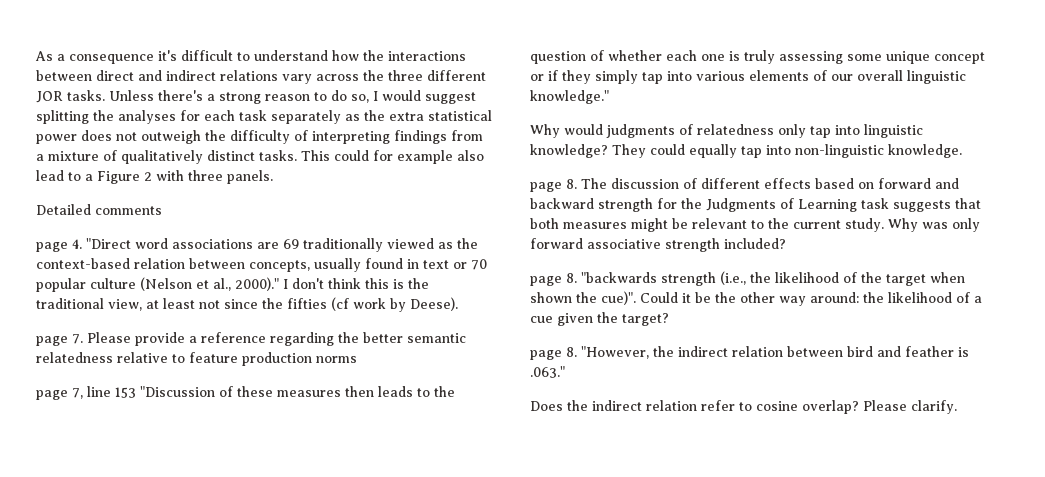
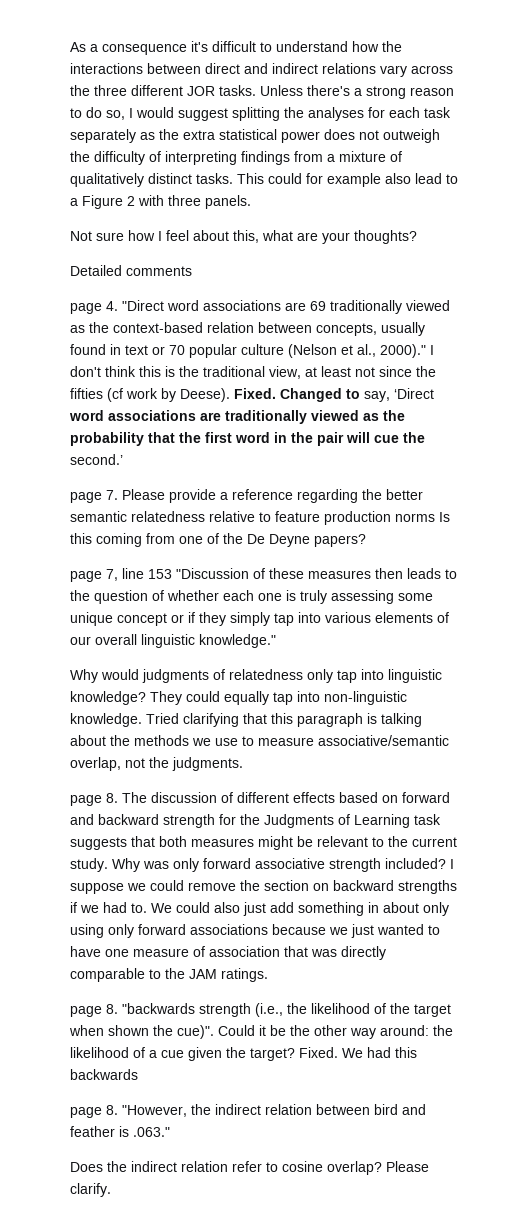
+ Not sure how I feel about this, what are your thoughts?
+ Fixed. Changed to say, ‘Direct word associations are traditionally viewed as the probability that the first word in the pair will cue the second.’
- page 7. Please provide a reference regarding the better semantic relatedness relative to feature production norms
+ page 7. Please provide a reference regarding the better semantic relatedness relative to feature production norms Is this coming from one of the De Deyne papers?
+ Tried clarifying that this paragraph is talking about the methods we use to measure associative/semantic overlap, not the judgments.
+ I suppose we could remove the section on backward strengths if we had to. We could also just add something in about only using only forward associations because we just wanted to have one measure of association that was directly comparable to the JAM ratings.
+ Fixed. We had this backwards

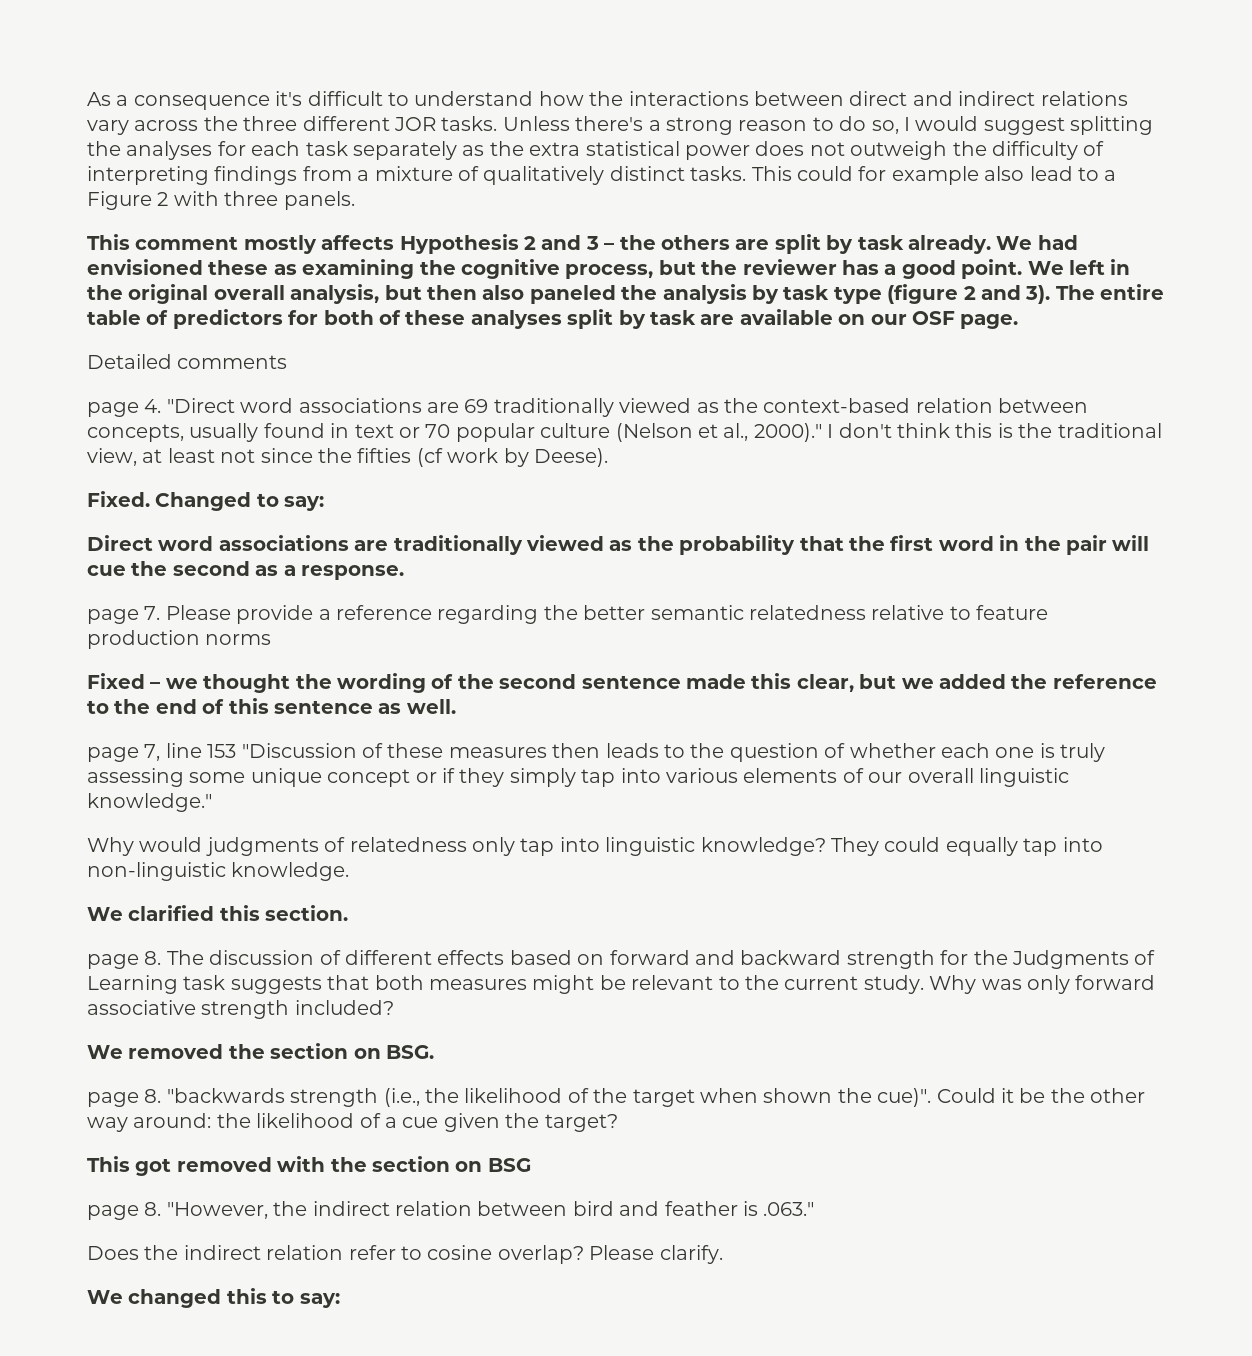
- Not sure how I feel about this, what are your thoughts?
+ This comment mostly affects Hypothesis 2 and 3 – the others are split by task already. We had envisioned these as examining the cognitive process, but the reviewer has a good point. We left in the original overall analysis, but then also paneled the analysis by task type (figure 2 and 3). The entire table of predictors for both of these analyses split by task are available on our OSF page.
- I don't think this is the traditional view, at least not since the fifties (cf work by Deese). Fixed.
+ I don't think this is the traditional view, at least not since the fifties (cf work by Deese).
+ Fixed.
- Changed to say, ‘Direct word associations are traditionally viewed as the probability that the first word in the pair will cue the second.’
+ Changed to say:
+ Direct word associations are traditionally viewed as the probability that the first word in the pair will cue the second as a response.
- page 7. Please provide a reference regarding the better semantic relatedness relative to feature production norms Is this coming from one of the De Deyne papers?
+ page 7. Please provide a reference regarding the better semantic relatedness relative to feature production norms
+ Fixed – we thought the wording of the second sentence made this clear, but we added the reference to the end of this sentence as well.
- They could equally tap into non-linguistic knowledge. Tried clarifying that this paragraph is talking about the methods we use to measure associative/semantic overlap, not the judgments.
+ They could equally tap into non-linguistic knowledge.
+ We clarified this section.
- Why was only forward associative strength included? I suppose we could remove the section on backward strengths if we had to. We could also just add something in about only using only forward associations because we just wanted to have one measure of association that was directly comparable to the JAM ratings.
+ Why was only forward associative strength included?
+ We removed the section on BSG.
- Could it be the other way around: the likelihood of a cue given the target? Fixed. We had this backwards
+ Could it be the other way around: the likelihood of a cue given the target?
+ This got removed with the section on BSG
+ We changed this to say:

